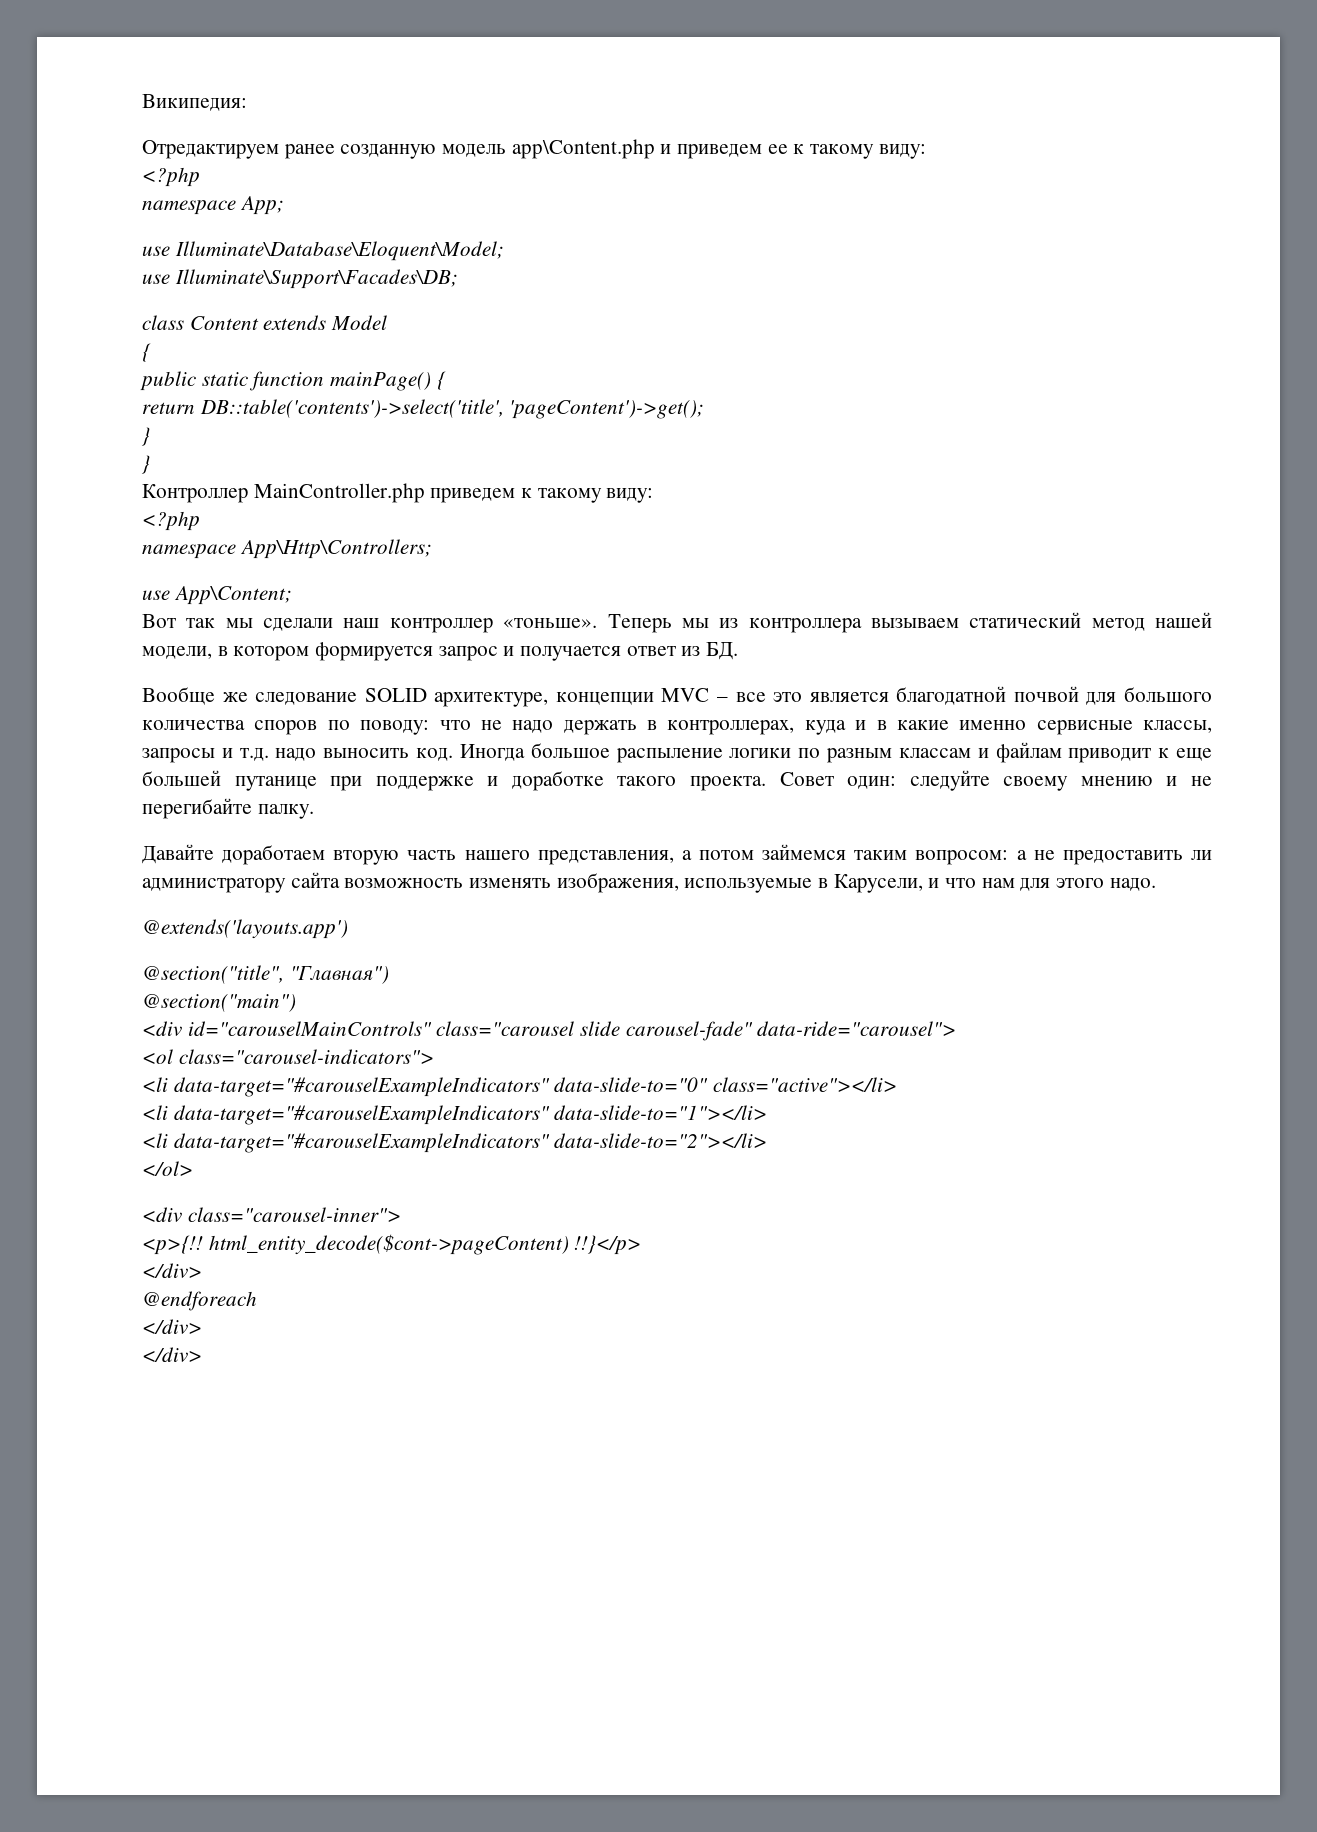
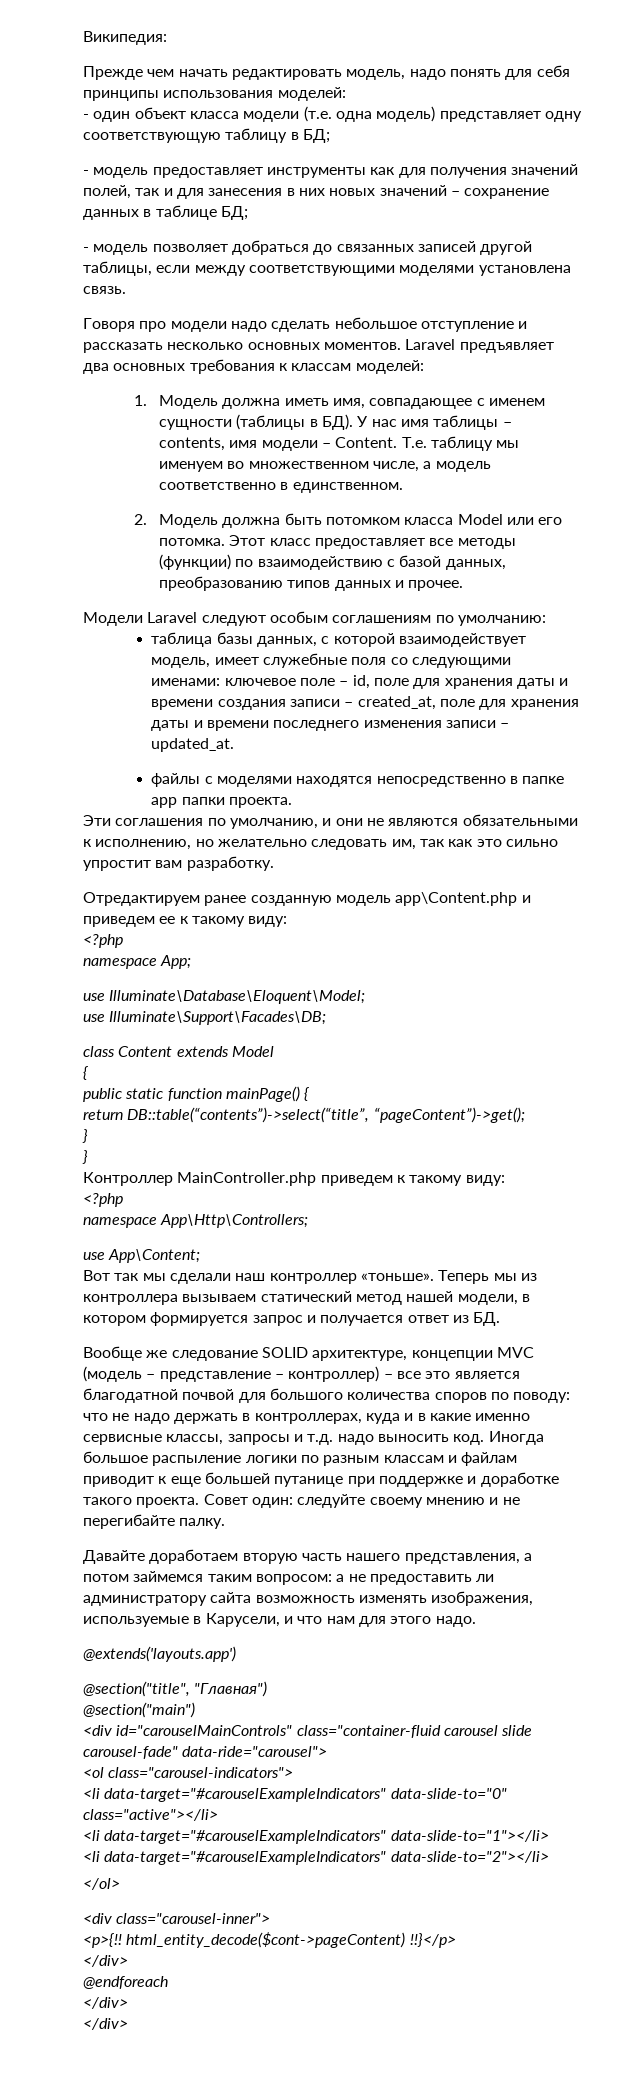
+ Прежде чем начать редактировать модель, надо понять для себя принципы использования моделей:
+ - один объект класса модели (т.е. одна модель) представляет одну соответствующую таблицу в БД;
+ - модель предоставляет инструменты как для получения значений полей, так и для занесения в них новых значений – сохранение данных в таблице БД;
+ - модель позволяет добраться до связанных записей другой таблицы, если между соответствующими моделями установлена связь.
+ Говоря про модели надо сделать небольшое отступление и рассказать несколько основных моментов. Laravel предъявляет два основных требования к классам моделей:
+ 1. Модель должна иметь имя, совпадающее с именем сущности (таблицы в БД). У нас имя таблицы – contents, имя модели – Content. Т.е. таблицу мы именуем во множественном числе, а модель соответственно в единственном.
+ 2. Модель должна быть потомком класса Model или его потомка. Этот класс предоставляет все методы (функции) по взаимодействию с базой данных, преобразованию типов данных и прочее.
+ Модели Laravel следуют особым соглашениям по умолчанию:
+ таблица базы данных, с которой взаимодействует модель, имеет служебные поля со следующими именами: ключевое поле – id, поле для хранения даты и времени создания записи – created_at, поле для хранения даты и времени последнего изменения записи – updated_at.
+ файлы с моделями находятся непосредственно в папке app папки проекта.
+ Эти соглашения по умолчанию, и они не являются обязательными к исполнению, но желательно следовать им, так как это сильно упростит вам разработку.
- return DB::table('contents')->select('title', 'pageContent')->get();
+ return DB::table(“contents”)->select(“title”, “pageContent”)->get();
- Вообще же следование SOLID архитектуре, концепции MVC – все это является благодатной почвой для большого количества споров по поводу: что не надо держать в контроллерах, куда и в какие именно сервисные классы, запросы и т.д. надо выносить код.
+ Вообще же следование SOLID архитектуре, концепции MVC (модель – представление – контроллер) – все это является благодатной почвой для большого количества споров по поводу: что не надо держать в контроллерах, куда и в какие именно сервисные классы, запросы и т.д. надо выносить код.
- <div id="carouselMainControls" class="carousel slide carousel-fade" data-ride="carousel">
+ <div id="carouselMainControls" class="container-fluid carousel slide carousel-fade" data-ride="carousel">

